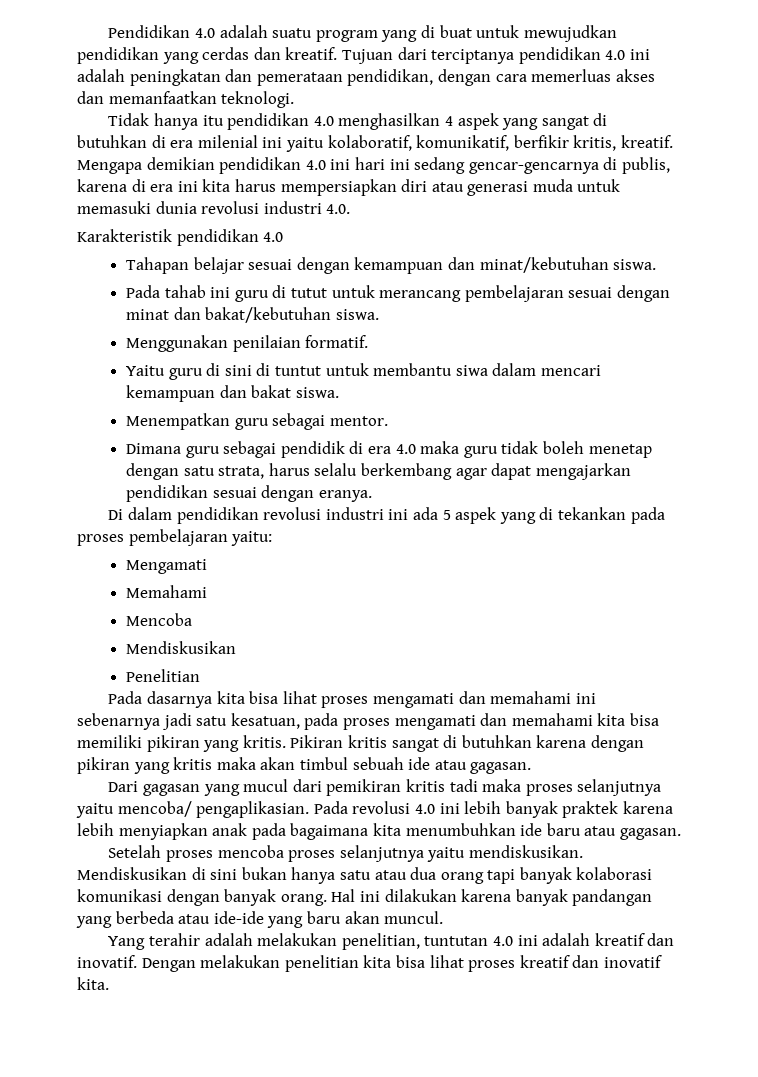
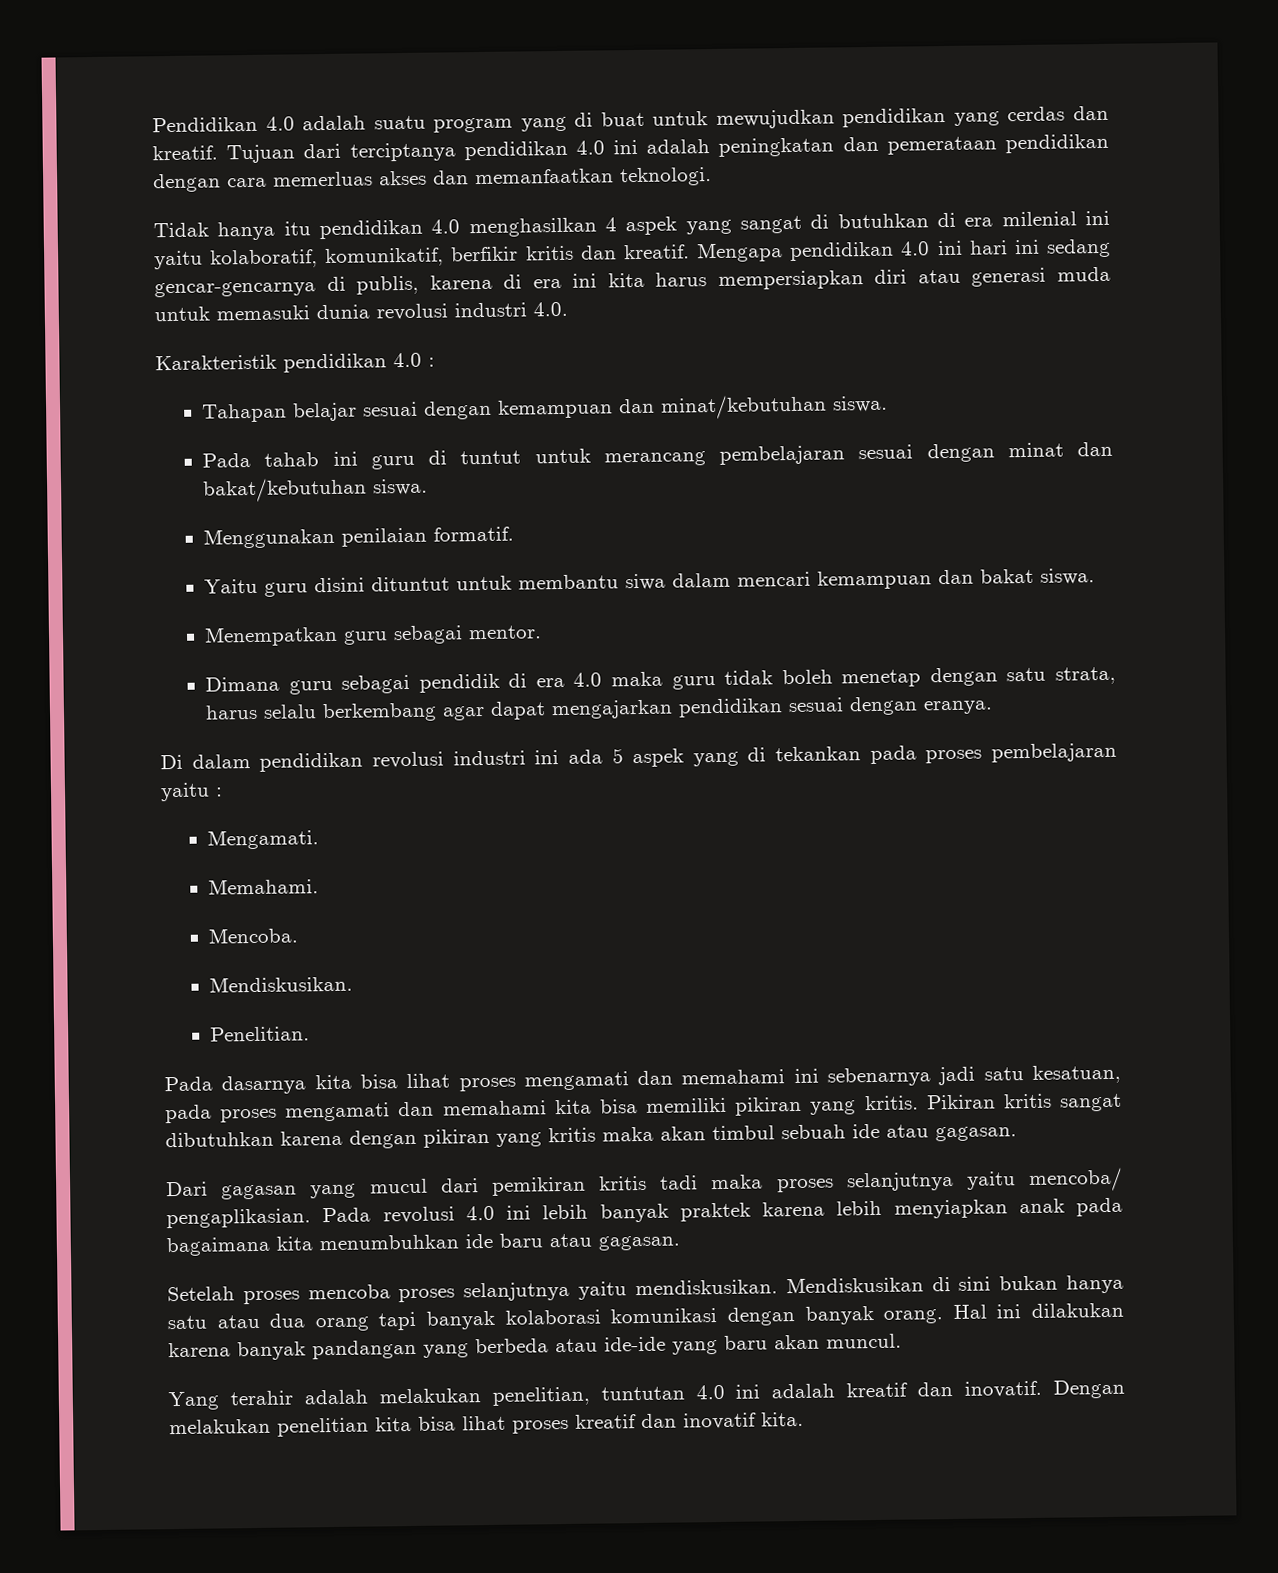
- Tujuan dari terciptanya pendidikan 4.0 ini adalah peningkatan dan pemerataan pendidikan, dengan cara memerluas akses dan memanfaatkan teknologi.
+ Tujuan dari terciptanya pendidikan 4.0 ini adalah peningkatan dan pemerataan pendidikan dengan cara memerluas akses dan memanfaatkan teknologi.
- Tidak hanya itu pendidikan 4.0 menghasilkan 4 aspek yang sangat di butuhkan di era milenial ini yaitu kolaboratif, komunikatif, berfikir kritis, kreatif.
+ Tidak hanya itu pendidikan 4.0 menghasilkan 4 aspek yang sangat di butuhkan di era milenial ini yaitu kolaboratif, komunikatif, berfikir kritis dan kreatif.
- Mengapa demikian pendidikan 4.0 ini hari ini sedang gencar-gencarnya di publis, karena di era ini kita harus mempersiapkan diri atau generasi muda untuk memasuki dunia revolusi industri 4.0.
+ Mengapa pendidikan 4.0 ini hari ini sedang gencar-gencarnya di publis, karena di era ini kita harus mempersiapkan diri atau generasi muda untuk memasuki dunia revolusi industri 4.0.
- Karakteristik pendidikan 4.0
+ Karakteristik pendidikan 4.0 :
- Pada tahab ini guru di tutut untuk merancang pembelajaran sesuai dengan minat dan bakat/kebutuhan siswa.
+ Pada tahab ini guru di tuntut untuk merancang pembelajaran sesuai dengan minat dan bakat/kebutuhan siswa.
- Yaitu guru di sini di tuntut untuk membantu siwa dalam mencari kemampuan dan bakat siswa.
+ Yaitu guru disini dituntut untuk membantu siwa dalam mencari kemampuan dan bakat siswa.
- Di dalam pendidikan revolusi industri ini ada 5 aspek yang di tekankan pada proses pembelajaran yaitu:
- Mengamati
- Memahami
- Mencoba
- Mendiskusikan
- Penelitian
+ Di dalam pendidikan revolusi industri ini ada 5 aspek yang di tekankan pada proses pembelajaran yaitu :
+ Mengamati.
+ Memahami.
+ Mencoba.
+ Mendiskusikan.
+ Penelitian.
- Pikiran kritis sangat di butuhkan karena dengan pikiran yang kritis maka akan timbul sebuah ide atau gagasan.
+ Pikiran kritis sangat dibutuhkan karena dengan pikiran yang kritis maka akan timbul sebuah ide atau gagasan.

